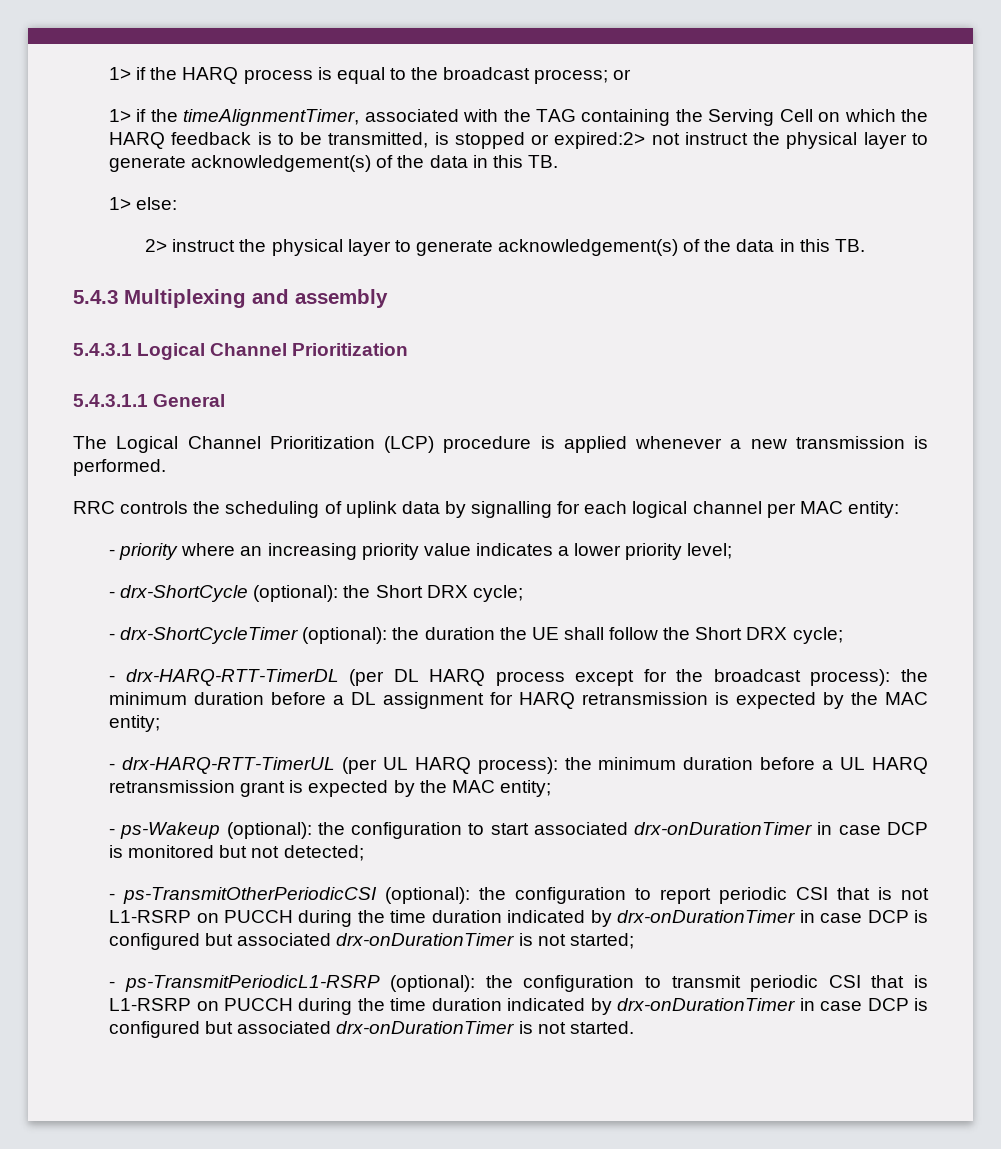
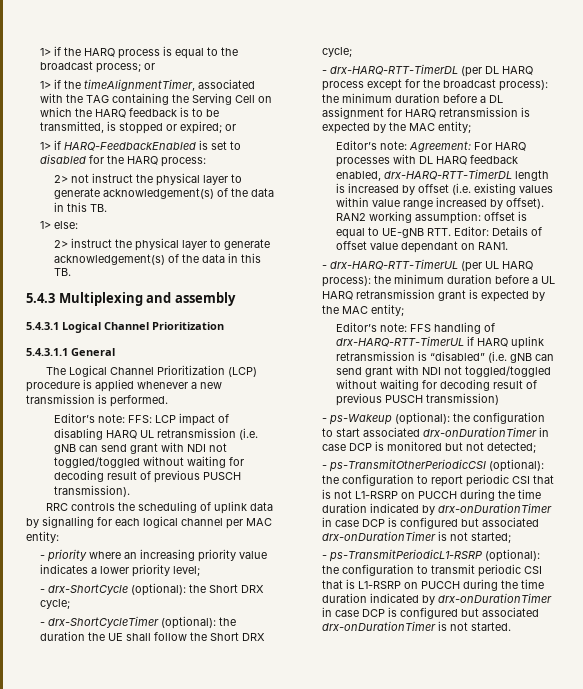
- 1> if the timeAlignmentTimer, associated with the TAG containing the Serving Cell on which the HARQ feedback is to be transmitted, is stopped or expired:2> not instruct the physical layer to generate acknowledgement(s) of the data in this TB.
+ 1> if the timeAlignmentTimer, associated with the TAG containing the Serving Cell on which the HARQ feedback is to be transmitted, is stopped or expired; or
+ 1> if HARQ-FeedbackEnabled is set to disabled for the HARQ process:
+ 2> not instruct the physical layer to generate acknowledgement(s) of the data in this TB.
+ Editor’s note: FFS: LCP impact of disabling HARQ UL retransmission (i.e. gNB can send grant with NDI not toggled/toggled without waiting for decoding result of previous PUSCH transmission).
+ Editor’s note: Agreement: For HARQ processes with DL HARQ feedback enabled, drx-HARQ-RTT-TimerDL length is increased by offset (i.e. existing values within value range increased by offset). RAN2 working assumption: offset is equal to UE-gNB RTT. Editor: Details of offset value dependant on RAN1.
+ Editor’s note: FFS handling of drx-HARQ-RTT-TimerUL if HARQ uplink retransmission is “disabled” (i.e. gNB can send grant with NDI not toggled/toggled without waiting for decoding result of previous PUSCH transmission)

